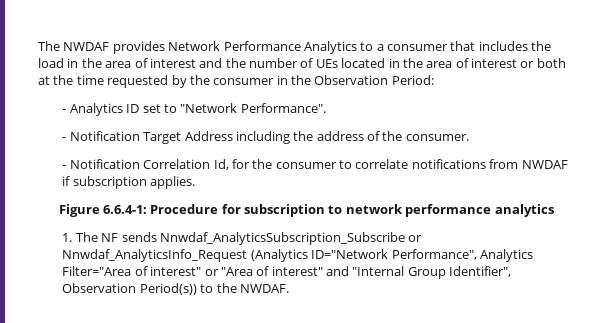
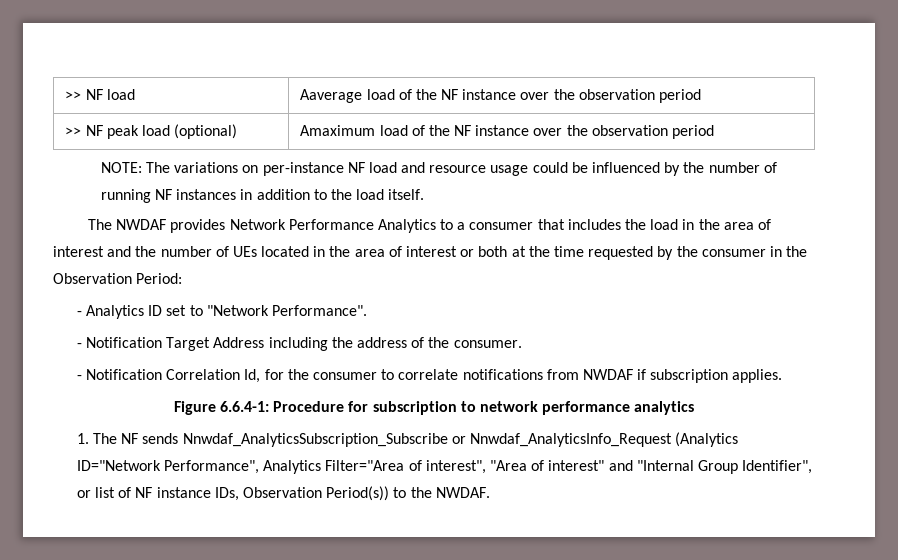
+ >> NF load | Aaverage load of the NF instance over the observation period
+ >> NF peak load (optional) | Amaximum load of the NF instance over the observation period
+ NOTE: The variations on per-instance NF load and resource usage could be influenced by the number of running NF instances in addition to the load itself.
- 1. The NF sends Nnwdaf_AnalyticsSubscription_Subscribe or Nnwdaf_AnalyticsInfo_Request (Analytics ID="Network Performance", Analytics Filter="Area of interest" or "Area of interest" and "Internal Group Identifier", Observation Period(s)) to the NWDAF.
+ 1. The NF sends Nnwdaf_AnalyticsSubscription_Subscribe or Nnwdaf_AnalyticsInfo_Request (Analytics ID="Network Performance", Analytics Filter="Area of interest", "Area of interest" and "Internal Group Identifier", or list of NF instance IDs, Observation Period(s)) to the NWDAF.

